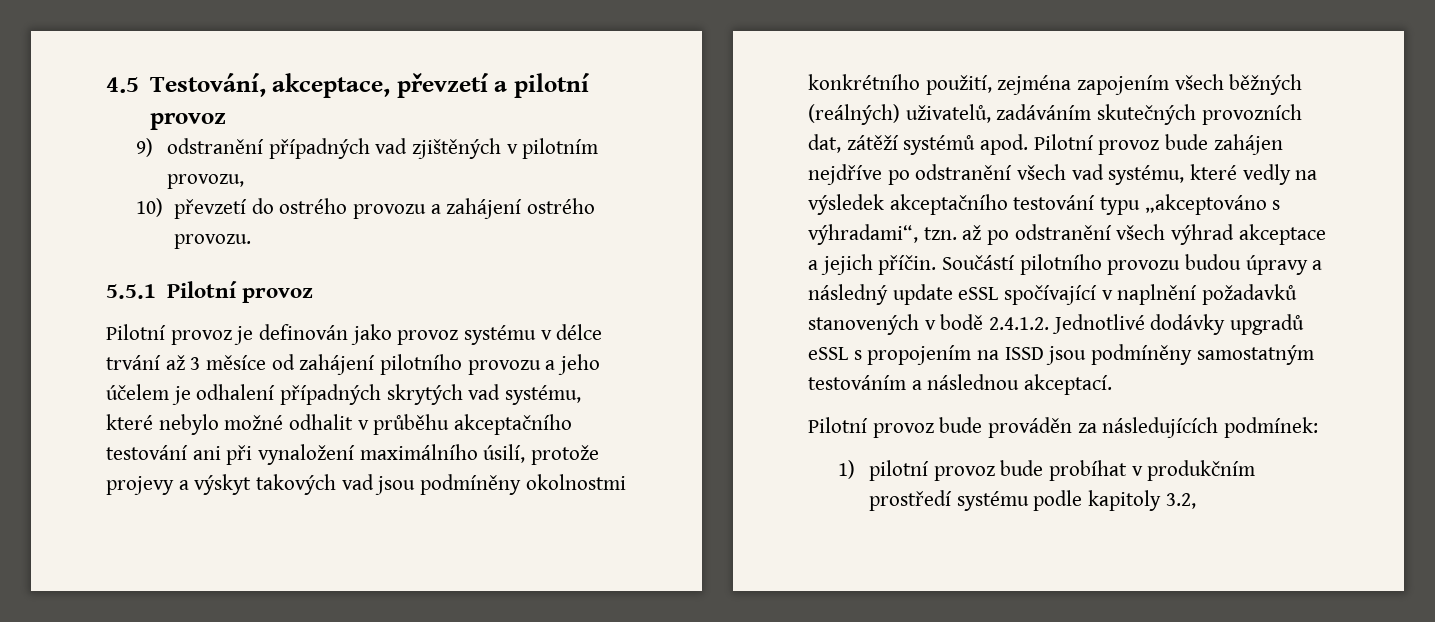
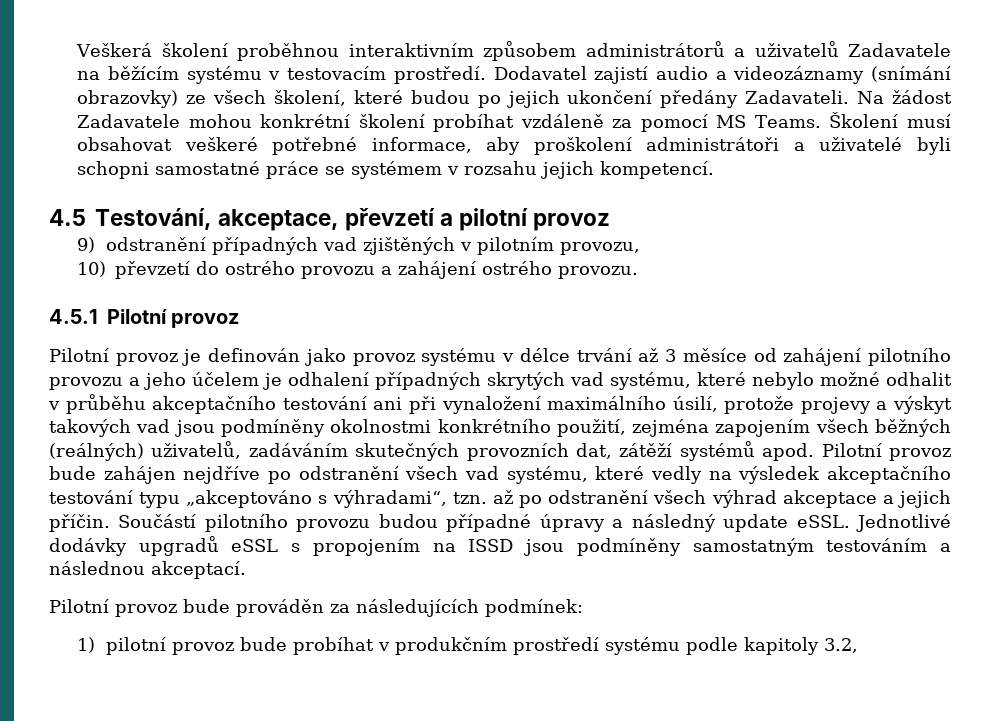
+ Veškerá školení proběhnou interaktivním způsobem administrátorů a uživatelů Zadavatele na běžícím systému v testovacím prostředí. Dodavatel zajistí audio a videozáznamy (snímání obrazovky) ze všech školení, které budou po jejich ukončení předány Zadavateli. Na žádost Zadavatele mohou konkrétní školení probíhat vzdáleně za pomocí MS Teams. Školení musí obsahovat veškeré potřebné informace, aby proškolení administrátoři a uživatelé byli schopni samostatné práce se systémem v rozsahu jejich kompetencí.
- 5.5.1 Pilotní provoz
+ 4.5.1 Pilotní provoz
- Součástí pilotního provozu budou úpravy a následný update eSSL spočívající v naplnění požadavků stanovených v bodě 2.4.1.2. Jednotlivé dodávky upgradů eSSL s propojením na ISSD jsou podmíněny samostatným testováním a následnou akceptací.
+ Součástí pilotního provozu budou případné úpravy a následný update eSSL. Jednotlivé dodávky upgradů eSSL s propojením na ISSD jsou podmíněny samostatným testováním a následnou akceptací.

